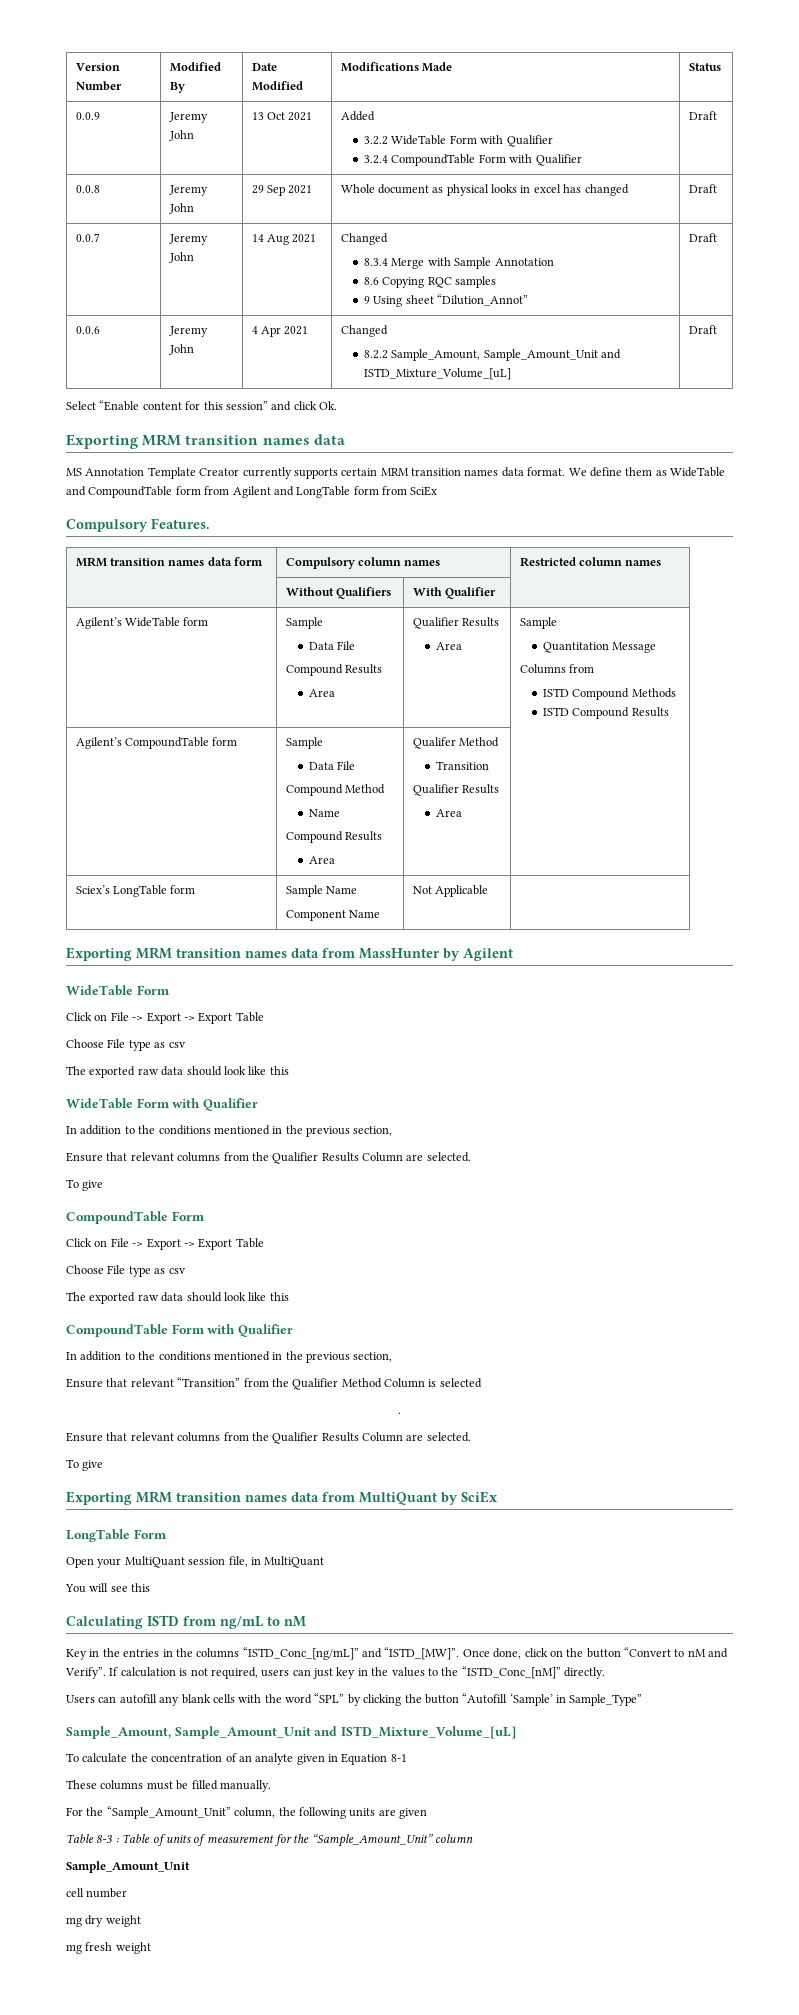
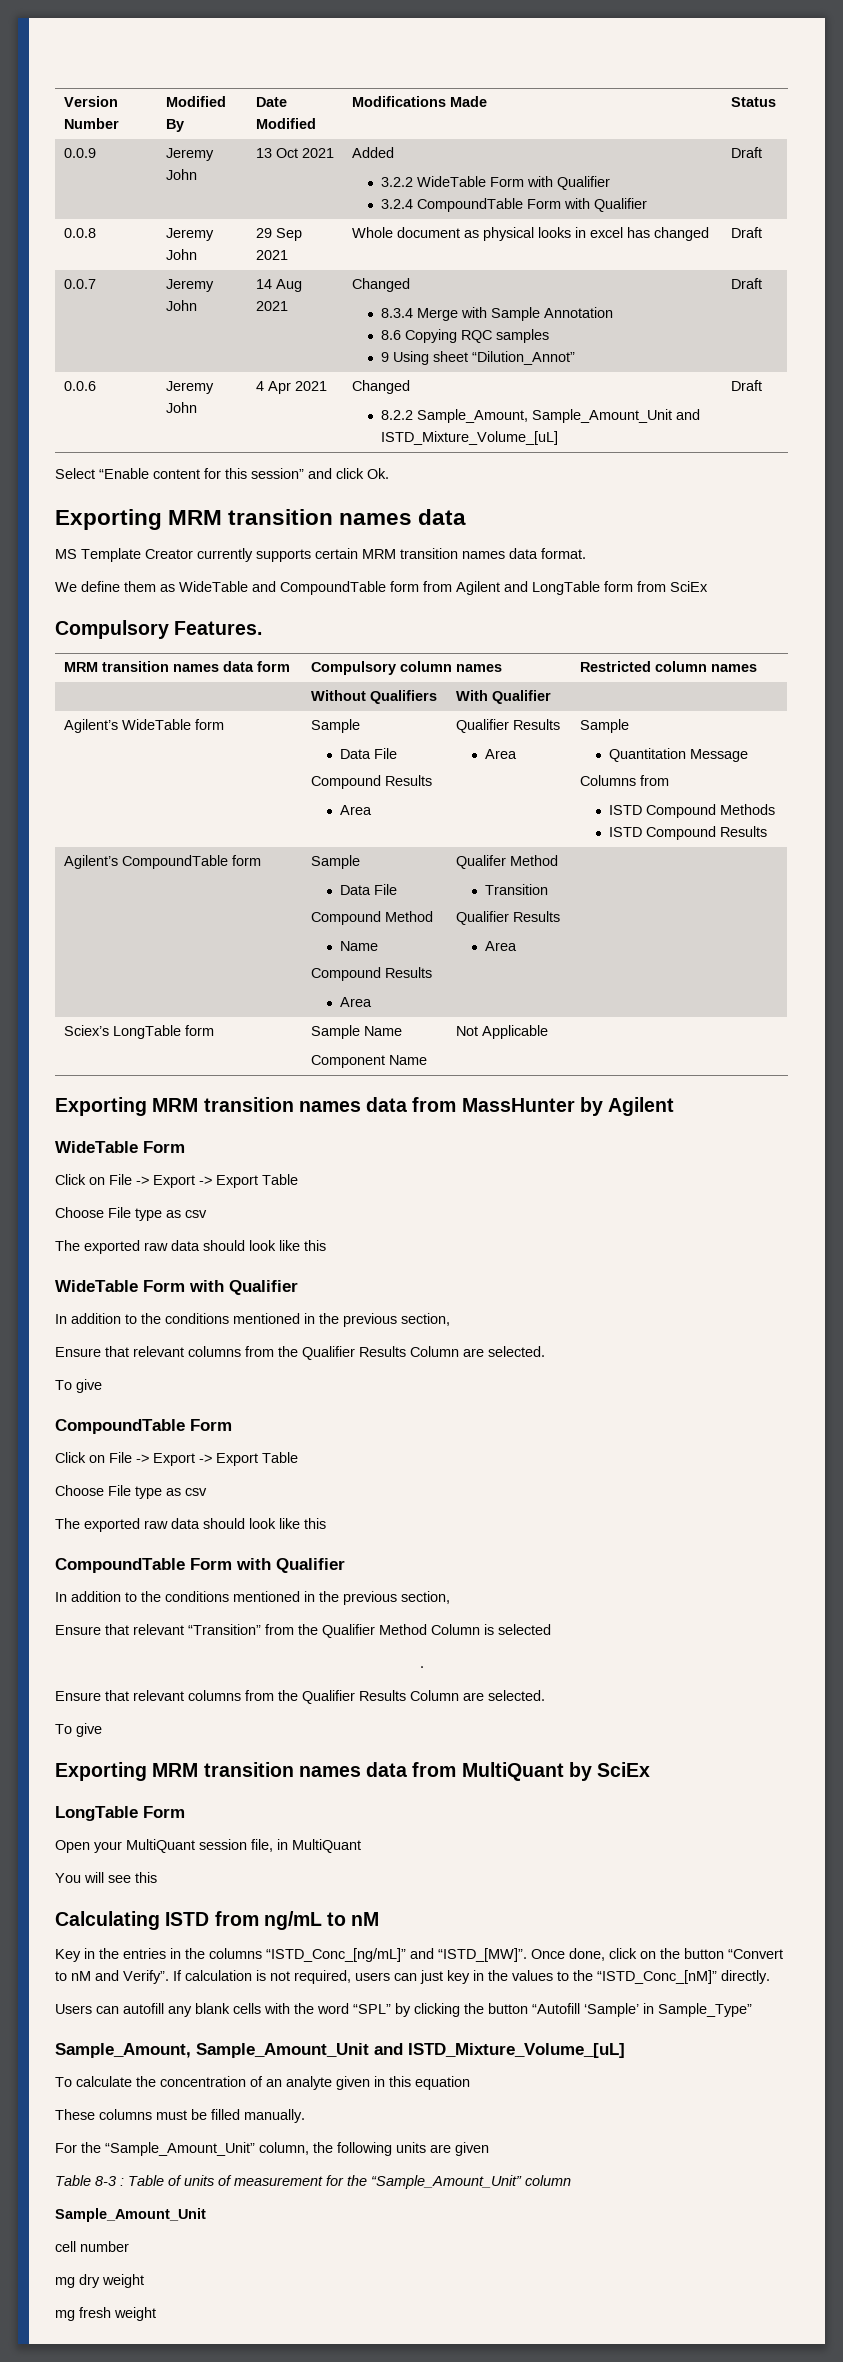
- MS Annotation Template Creator currently supports certain MRM transition names data format. We define them as WideTable and CompoundTable form from Agilent and LongTable form from SciEx
+ MS Template Creator currently supports certain MRM transition names data format.
+ We define them as WideTable and CompoundTable form from Agilent and LongTable form from SciEx
- To calculate the concentration of an analyte given in Equation 8-1
+ To calculate the concentration of an analyte given in this equation

